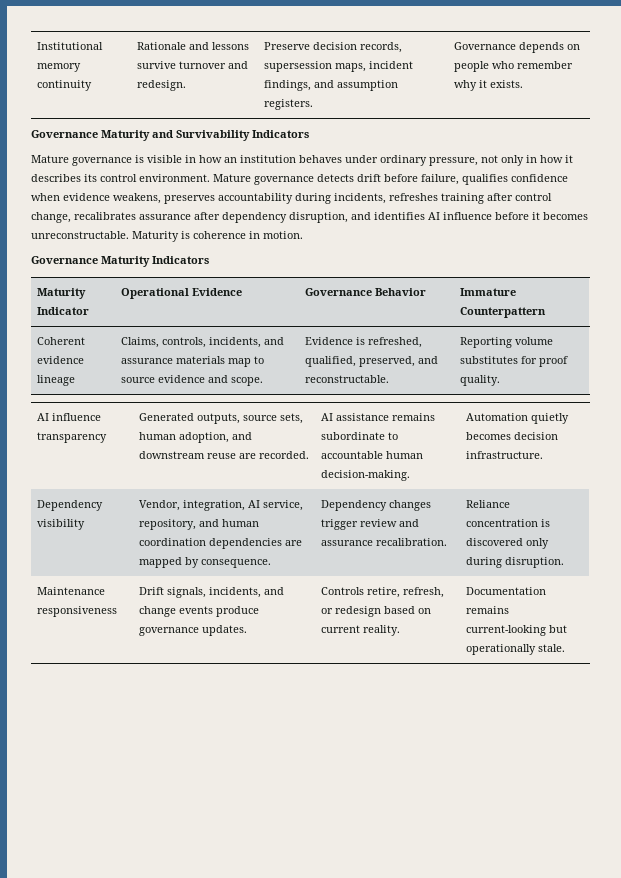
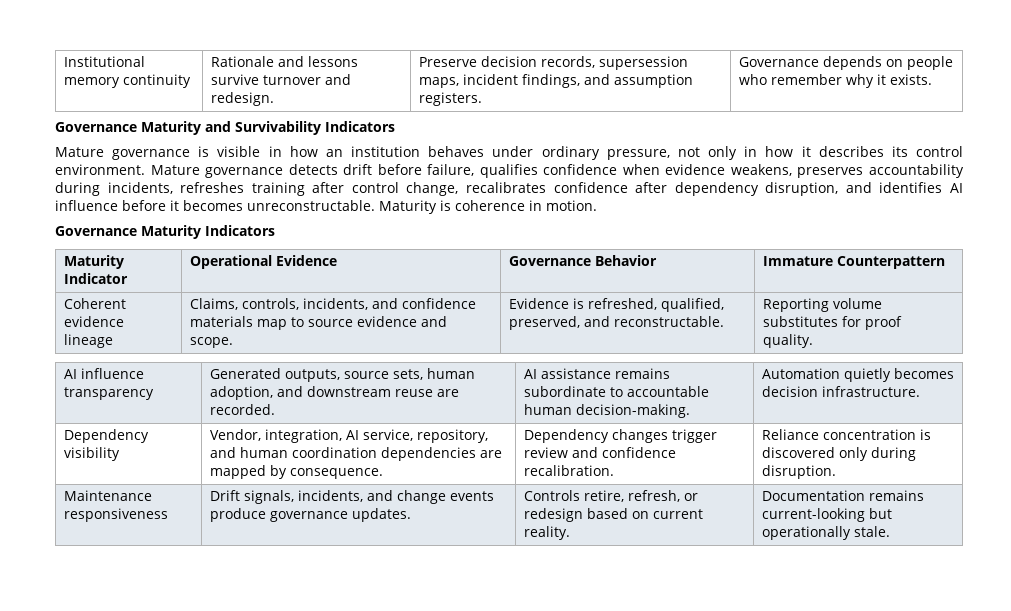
- Mature governance detects drift before failure, qualifies confidence when evidence weakens, preserves accountability during incidents, refreshes training after control change, recalibrates assurance after dependency disruption, and identifies AI influence before it becomes unreconstructable.
+ Mature governance detects drift before failure, qualifies confidence when evidence weakens, preserves accountability during incidents, refreshes training after control change, recalibrates confidence after dependency disruption, and identifies AI influence before it becomes unreconstructable.
- Coherent evidence lineage | Claims, controls, incidents, and assurance materials map to source evidence and scope. | Evidence is refreshed, qualified, preserved, and reconstructable. | Reporting volume substitutes for proof quality.
+ Coherent evidence lineage | Claims, controls, incidents, and confidence materials map to source evidence and scope. | Evidence is refreshed, qualified, preserved, and reconstructable. | Reporting volume substitutes for proof quality.
- Dependency visibility | Vendor, integration, AI service, repository, and human coordination dependencies are mapped by consequence. | Dependency changes trigger review and assurance recalibration. | Reliance concentration is discovered only during disruption.
+ Dependency visibility | Vendor, integration, AI service, repository, and human coordination dependencies are mapped by consequence. | Dependency changes trigger review and confidence recalibration. | Reliance concentration is discovered only during disruption.

